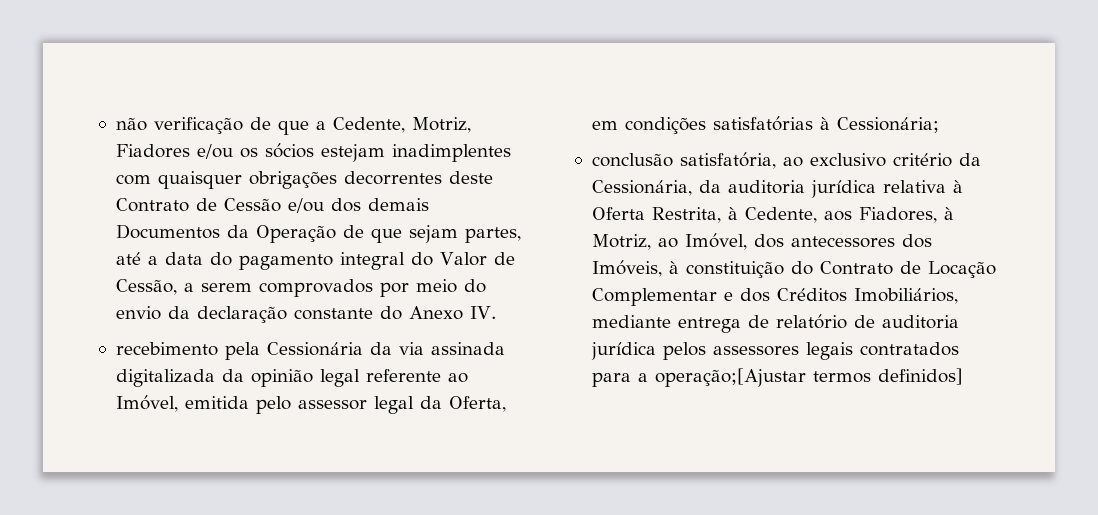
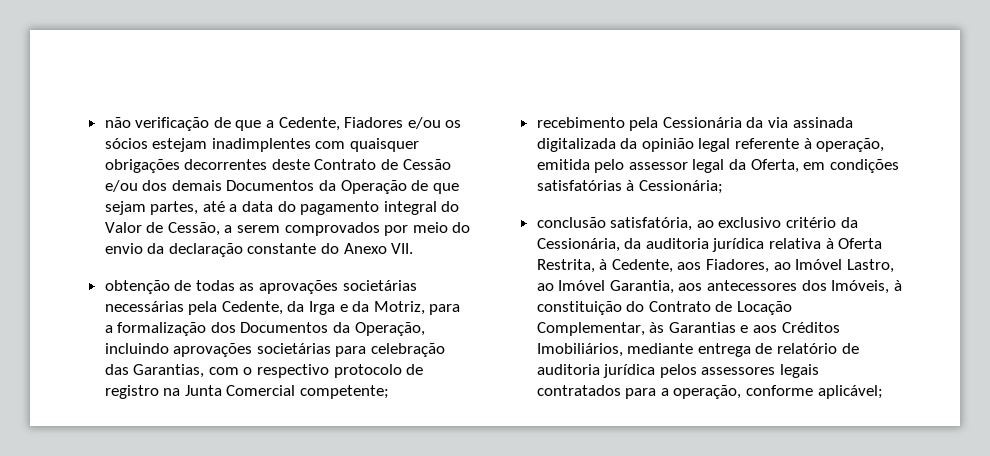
- não verificação de que a Cedente, Motriz, Fiadores e/ou os sócios estejam inadimplentes com quaisquer obrigações decorrentes deste Contrato de Cessão e/ou dos demais Documentos da Operação de que sejam partes, até a data do pagamento integral do Valor de Cessão, a serem comprovados por meio do envio da declaração constante do Anexo IV.
+ não verificação de que a Cedente, Fiadores e/ou os sócios estejam inadimplentes com quaisquer obrigações decorrentes deste Contrato de Cessão e/ou dos demais Documentos da Operação de que sejam partes, até a data do pagamento integral do Valor de Cessão, a serem comprovados por meio do envio da declaração constante do Anexo VII.
+ obtenção de todas as aprovações societárias necessárias pela Cedente, da Irga e da Motriz, para a formalização dos Documentos da Operação, incluindo aprovações societárias para celebração das Garantias, com o respectivo protocolo de registro na Junta Comercial competente;
- recebimento pela Cessionária da via assinada digitalizada da opinião legal referente ao Imóvel, emitida pelo assessor legal da Oferta, em condições satisfatórias à Cessionária;
+ recebimento pela Cessionária da via assinada digitalizada da opinião legal referente à operação, emitida pelo assessor legal da Oferta, em condições satisfatórias à Cessionária;
- conclusão satisfatória, ao exclusivo critério da Cessionária, da auditoria jurídica relativa à Oferta Restrita, à Cedente, aos Fiadores, à Motriz, ao Imóvel, dos antecessores dos Imóveis, à constituição do Contrato de Locação Complementar e dos Créditos Imobiliários, mediante entrega de relatório de auditoria jurídica pelos assessores legais contratados para a operação;[Ajustar termos definidos]
+ conclusão satisfatória, ao exclusivo critério da Cessionária, da auditoria jurídica relativa à Oferta Restrita, à Cedente, aos Fiadores, ao Imóvel Lastro, ao Imóvel Garantia, aos antecessores dos Imóveis, à constituição do Contrato de Locação Complementar, às Garantias e aos Créditos Imobiliários, mediante entrega de relatório de auditoria jurídica pelos assessores legais contratados para a operação, conforme aplicável;

